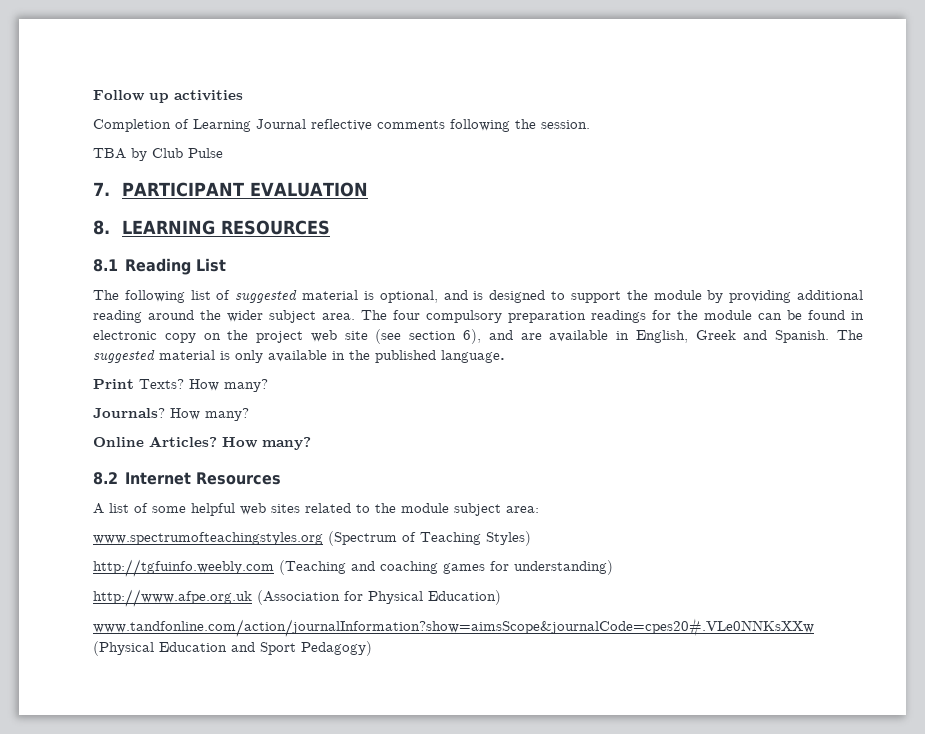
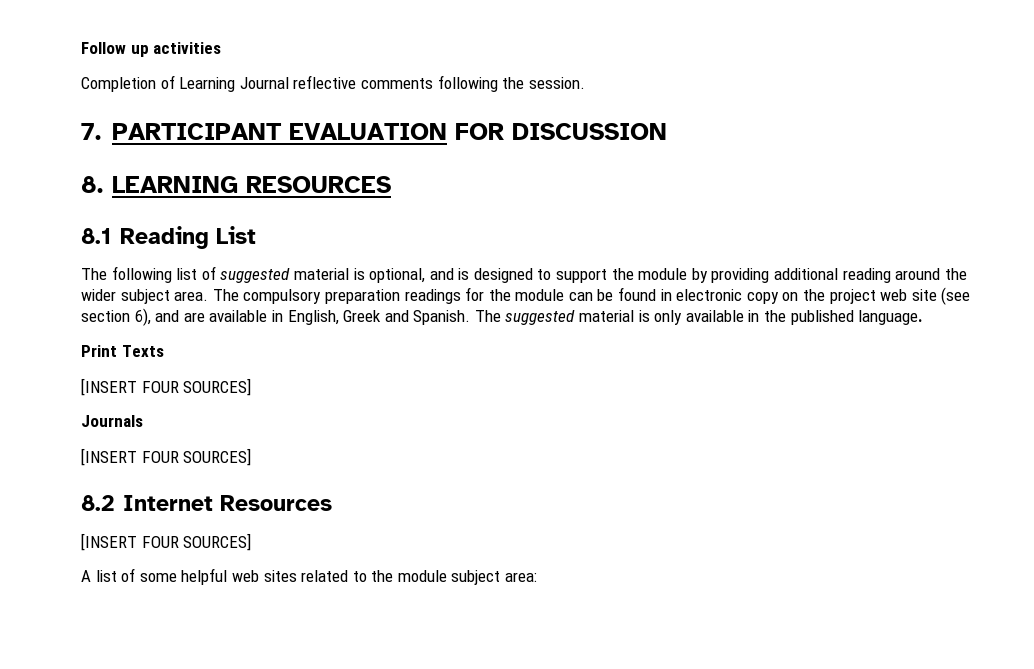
- TBA by Club Pulse
- 7. PARTICIPANT EVALUATION
+ 7. PARTICIPANT EVALUATION FOR DISCUSSION
- The four compulsory preparation readings for the module can be found in electronic copy on the project web site (see section 6), and are available in English, Greek and Spanish.
+ The compulsory preparation readings for the module can be found in electronic copy on the project web site (see section 6), and are available in English, Greek and Spanish.
- Print Texts? How many?
- Journals? How many?
- Online Articles? How many?
+ Print Texts
+ [INSERT FOUR SOURCES]
+ Journals
+ [INSERT FOUR SOURCES]
  8.2 Internet Resources
+ [INSERT FOUR SOURCES]
- www.spectrumofteachingstyles.org (Spectrum of Teaching Styles)
- http://tgfuinfo.weebly.com (Teaching and coaching games for understanding)
- http://www.afpe.org.uk (Association for Physical Education)
- www.tandfonline.com/action/journalInformation?show=aimsScope&journalCode=cpes20#.VLe0NNKsXXw (Physical Education and Sport Pedagogy)

